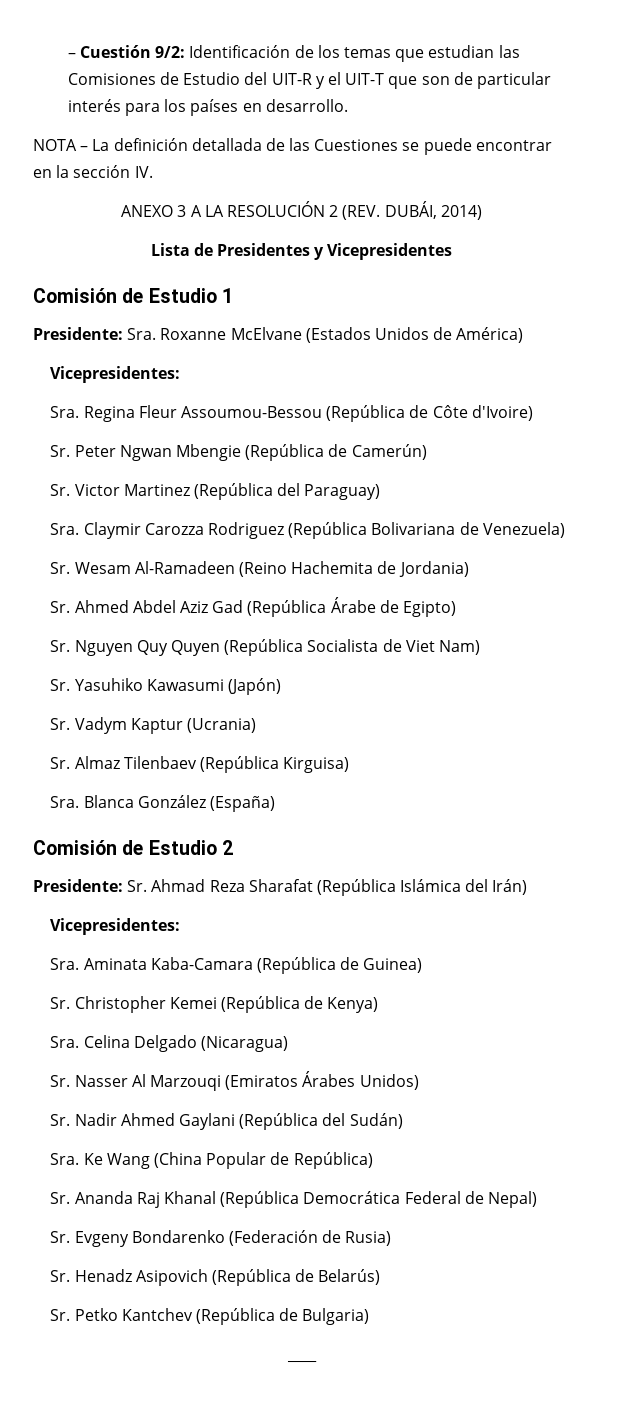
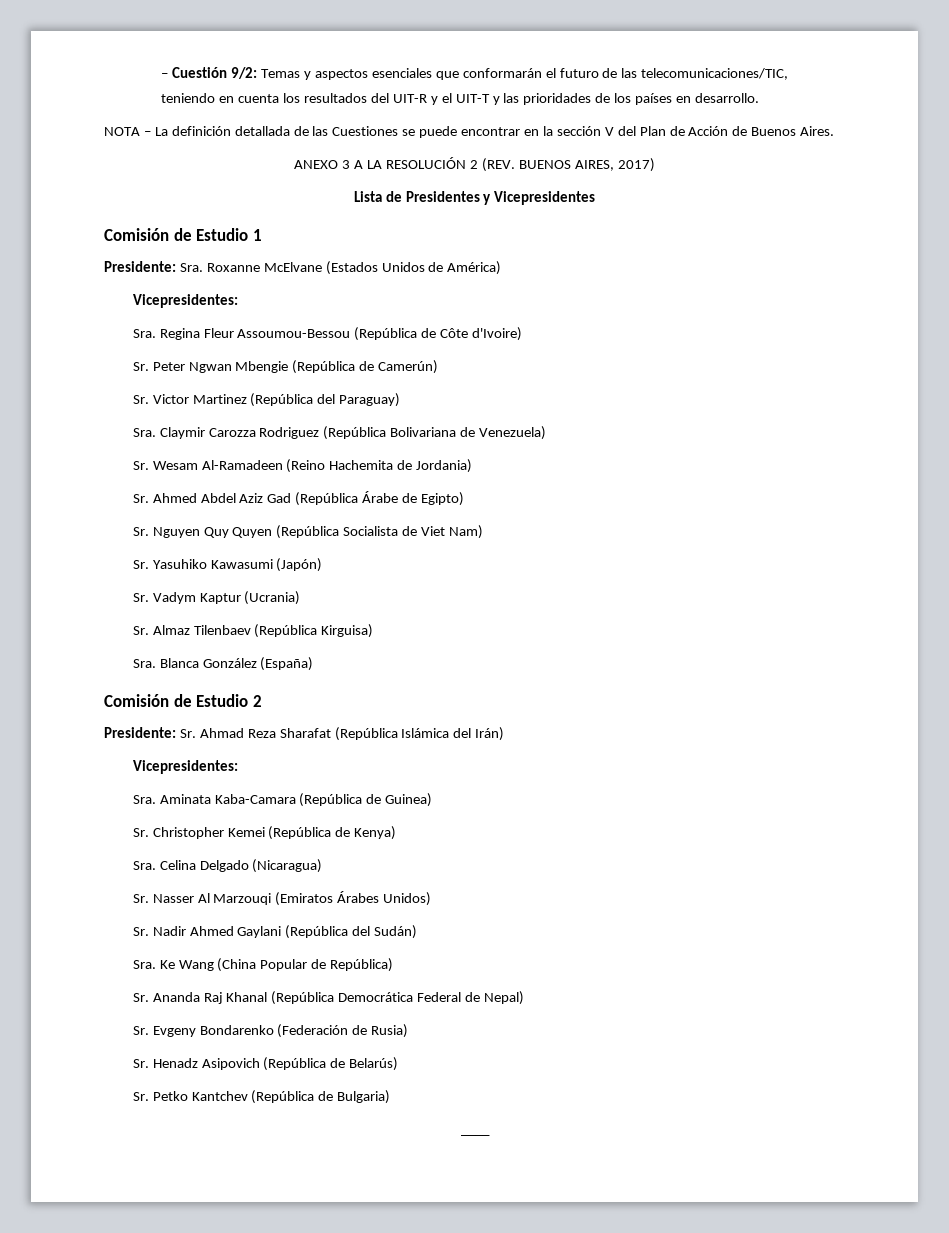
- – Cuestión 9/2: Identificación de los temas que estudian las Comisiones de Estudio del UIT-R y el UIT-T que son de particular interés para los países en desarrollo.
+ – Cuestión 9/2: Temas y aspectos esenciales que conformarán el futuro de las telecomunicaciones/TIC, teniendo en cuenta los resultados del UIT-R y el UIT-T y las prioridades de los países en desarrollo.
- NOTA – La definición detallada de las Cuestiones se puede encontrar en la sección IV.
+ NOTA – La definición detallada de las Cuestiones se puede encontrar en la sección V del Plan de Acción de Buenos Aires.
- ANEXO 3 A LA RESOLUCIÓN 2 (REV. DUBÁI, 2014)
+ ANEXO 3 A LA RESOLUCIÓN 2 (REV. BUENOS AIRES, 2017)

